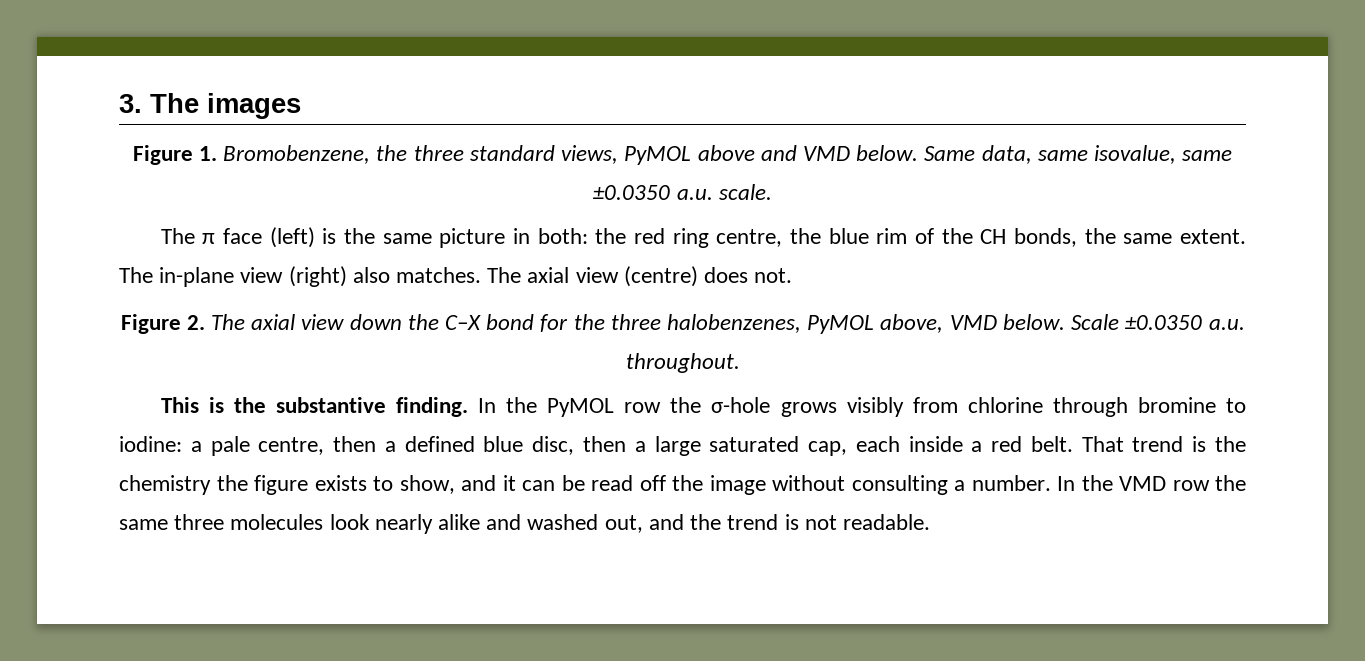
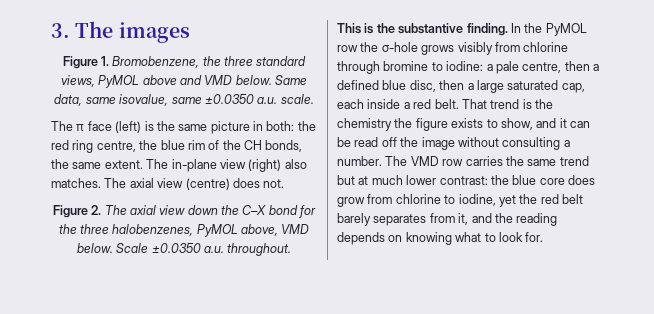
- In the VMD row the same three molecules look nearly alike and washed out, and the trend is not readable.
+ The VMD row carries the same trend but at much lower contrast: the blue core does grow from chlorine to iodine, yet the red belt barely separates from it, and the reading depends on knowing what to look for.

